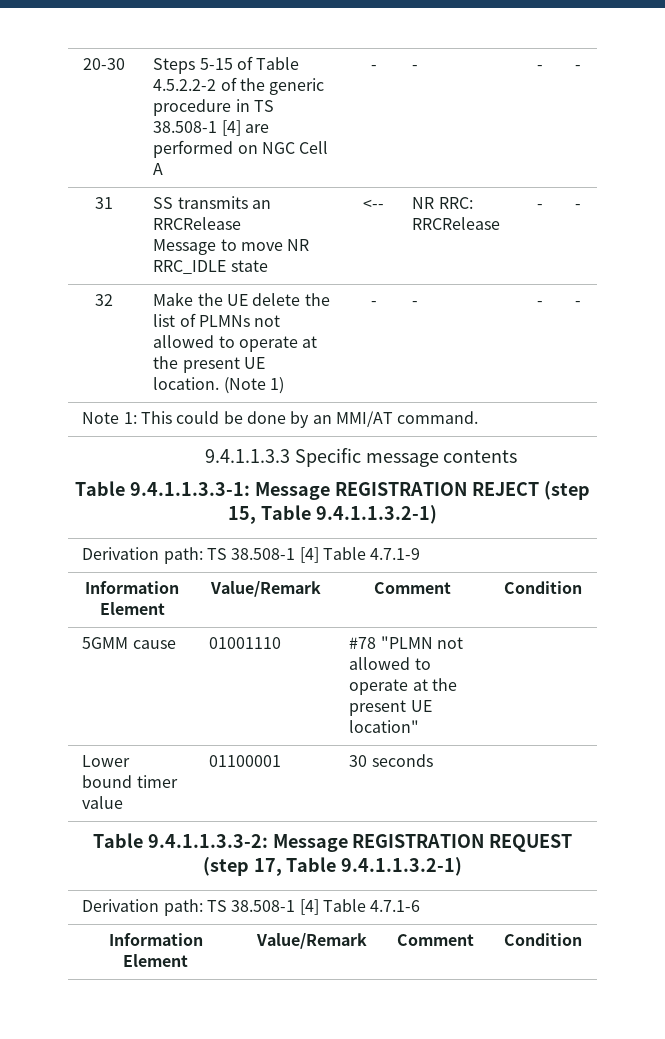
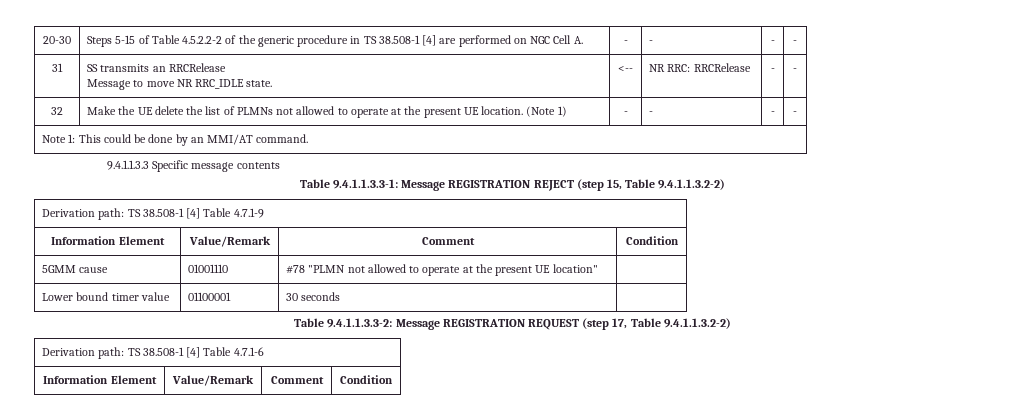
- 20-30 | Steps 5-15 of Table 4.5.2.2-2 of the generic procedure in TS 38.508-1 [4] are performed on NGC Cell A | - | - | - | -
+ 20-30 | Steps 5-15 of Table 4.5.2.2-2 of the generic procedure in TS 38.508-1 [4] are performed on NGC Cell A. | - | - | - | -
  31 | SS transmits an RRCRelease
- Message to move NR RRC_IDLE state | <-- | NR RRC: RRCRelease | - | -
+ Message to move NR RRC_IDLE state. | <-- | NR RRC: RRCRelease | - | -
- Table 9.4.1.1.3.3-1: Message REGISTRATION REJECT (step 15, Table 9.4.1.1.3.2-1)
+ Table 9.4.1.1.3.3-1: Message REGISTRATION REJECT (step 15, Table 9.4.1.1.3.2-2)
- Table 9.4.1.1.3.3-2: Message REGISTRATION REQUEST (step 17, Table 9.4.1.1.3.2-1)
+ Table 9.4.1.1.3.3-2: Message REGISTRATION REQUEST (step 17, Table 9.4.1.1.3.2-2)

